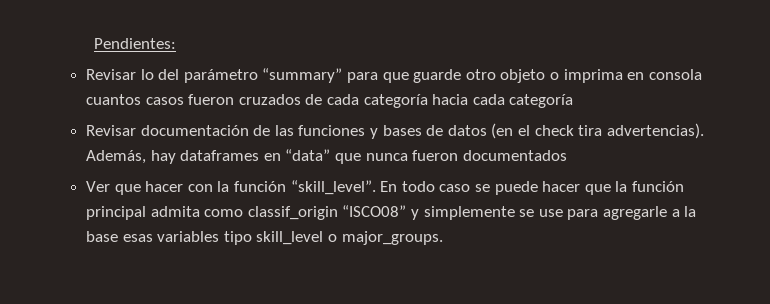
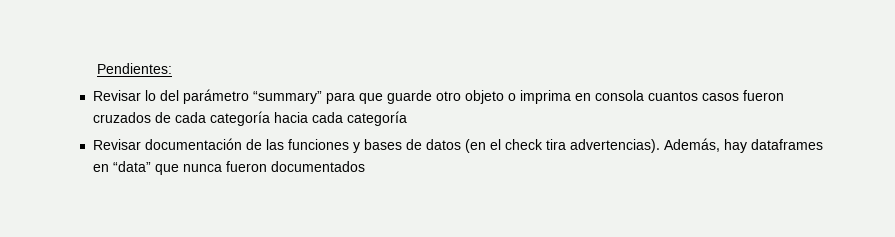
- Ver que hacer con la función “skill_level”. En todo caso se puede hacer que la función principal admita como classif_origin “ISCO08” y simplemente se use para agregarle a la base esas variables tipo skill_level o major_groups.

